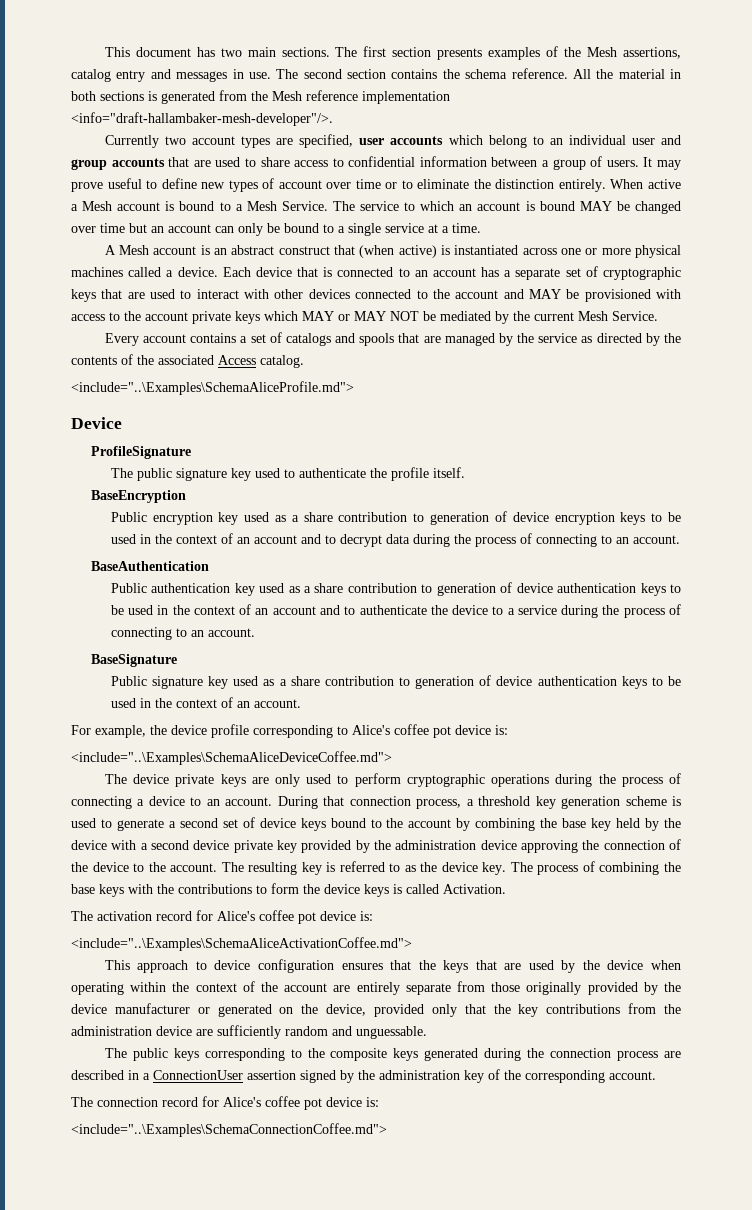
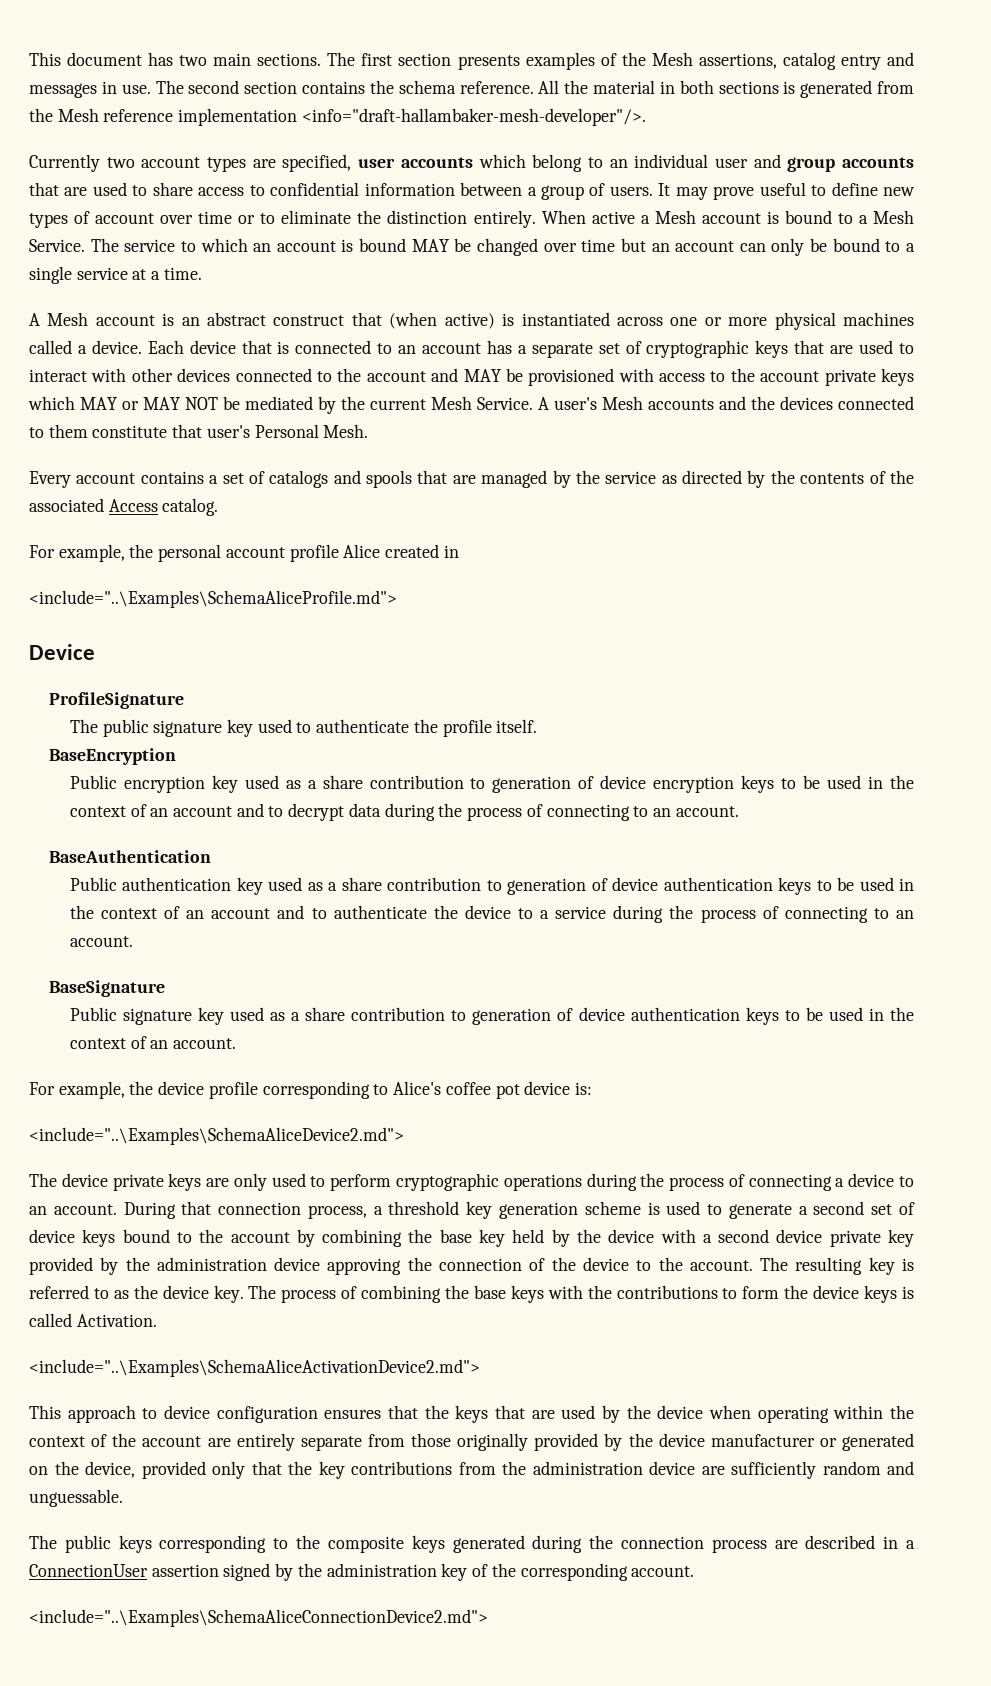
+ A user's Mesh accounts and the devices connected to them constitute that user's Personal Mesh.
+ For example, the personal account profile Alice created in
- <include="..\Examples\SchemaAliceDeviceCoffee.md">
+ <include="..\Examples\SchemaAliceDevice2.md">
- The activation record for Alice's coffee pot device is:
- <include="..\Examples\SchemaAliceActivationCoffee.md">
+ <include="..\Examples\SchemaAliceActivationDevice2.md">
- The connection record for Alice's coffee pot device is:
- <include="..\Examples\SchemaConnectionCoffee.md">
+ <include="..\Examples\SchemaAliceConnectionDevice2.md">

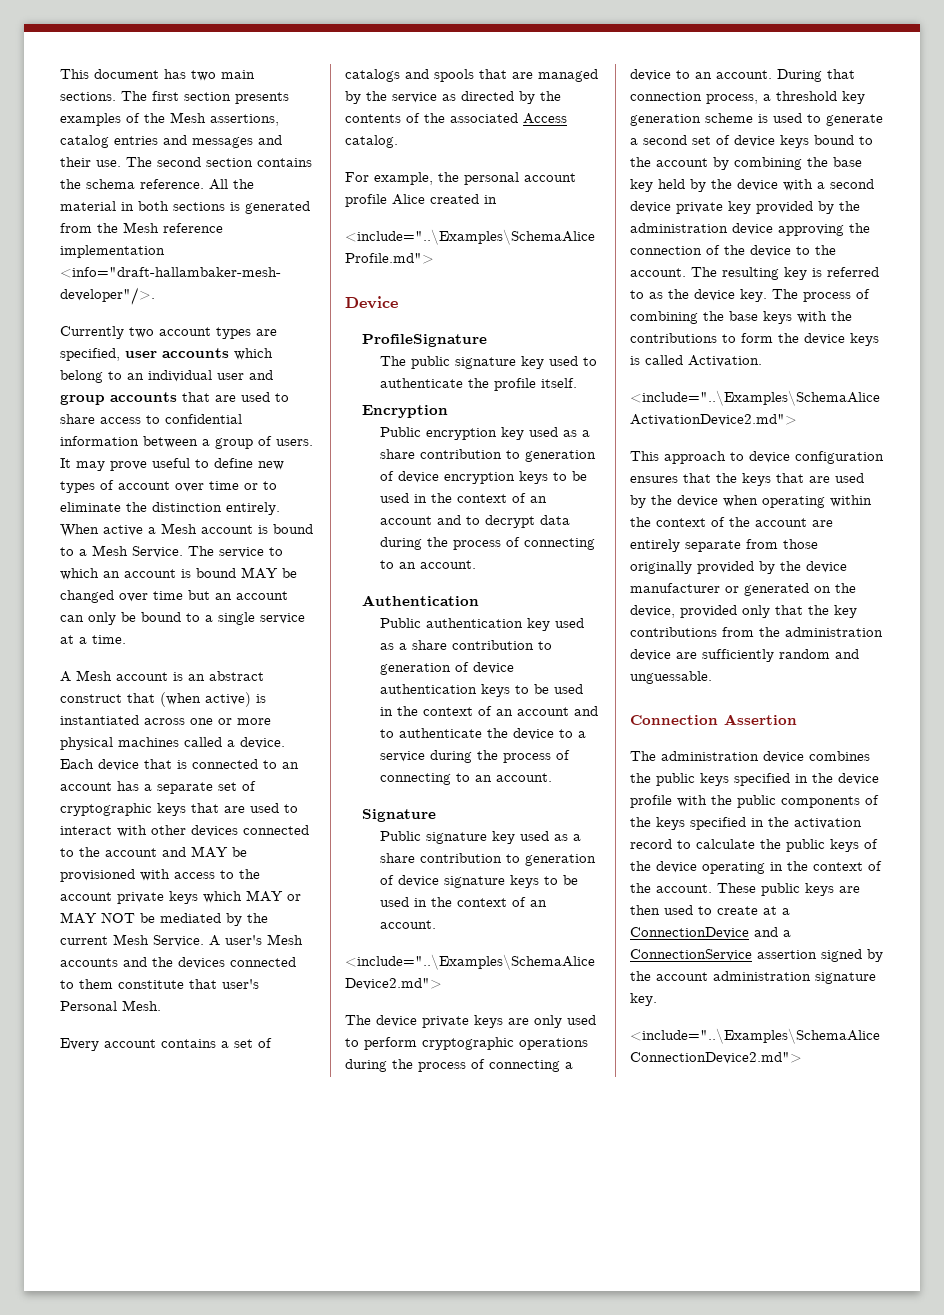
- The first section presents examples of the Mesh assertions, catalog entry and messages in use.
+ The first section presents examples of the Mesh assertions, catalog entries and messages and their use.
- BaseEncryption
+ Encryption
- BaseAuthentication
+ Authentication
- BaseSignature
+ Signature
- Public signature key used as a share contribution to generation of device authentication keys to be used in the context of an account.
+ Public signature key used as a share contribution to generation of device signature keys to be used in the context of an account.
- For example, the device profile corresponding to Alice's coffee pot device is:
- The public keys corresponding to the composite keys generated during the connection process are described in a ConnectionUser assertion signed by the administration key of the corresponding account.
+ Connection Assertion
+ The administration device combines the public keys specified in the device profile with the public components of the keys specified in the activation record to calculate the public keys of the device operating in the context of the account. These public keys are then used to create at a ConnectionDevice and a ConnectionService assertion signed by the account administration signature key.

